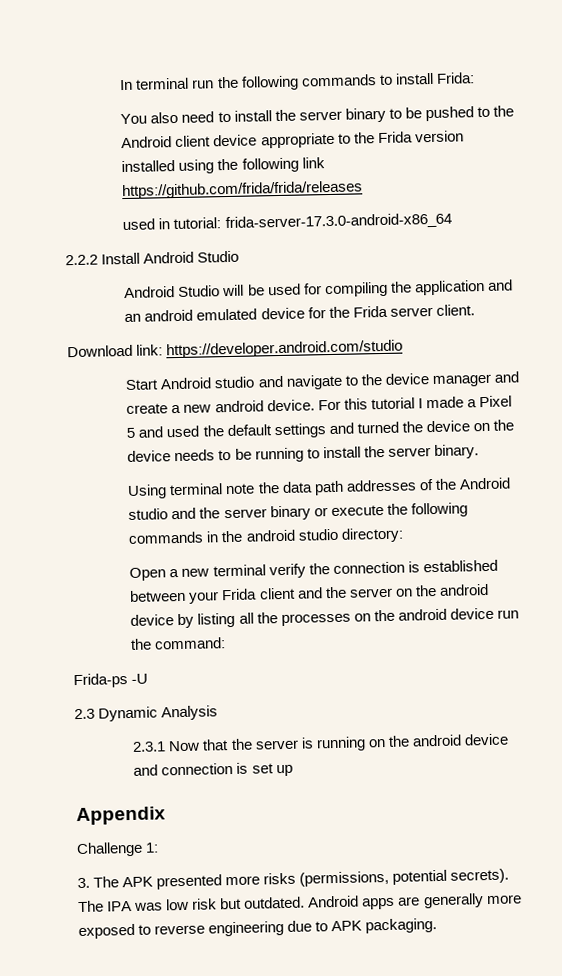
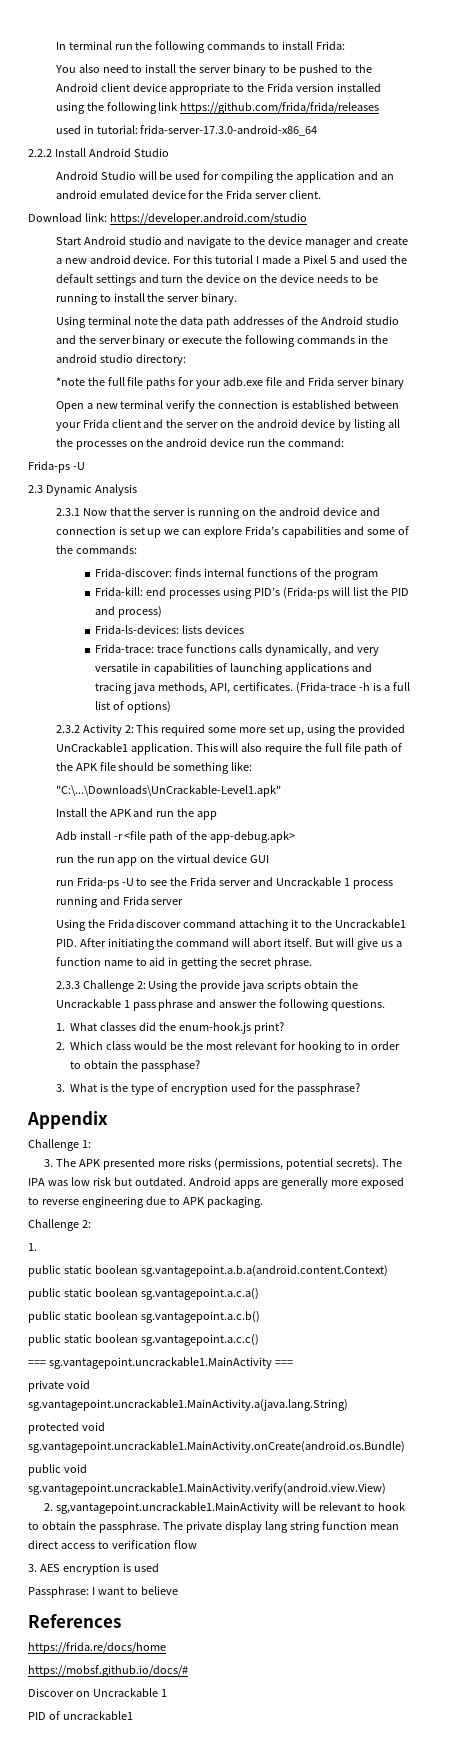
- For this tutorial I made a Pixel 5 and used the default settings and turned the device on the device needs to be running to install the server binary.
+ For this tutorial I made a Pixel 5 and used the default settings and turn the device on the device needs to be running to install the server binary.
+ *note the full file paths for your adb.exe file and Frida server binary
- 2.3.1 Now that the server is running on the android device and connection is set up
+ 2.3.1 Now that the server is running on the android device and connection is set up we can explore Frida’s capabilities and some of the commands:
+ Frida-discover: finds internal functions of the program
+ Frida-kill: end processes using PID’s (Frida-ps will list the PID and process)
+ Frida-ls-devices: lists devices
+ Frida-trace: trace functions calls dynamically, and very versatile in capabilities of launching applications and tracing java methods, API, certificates. (Frida-trace -h is a full list of options)
+ 2.3.2 Activity 2: This required some more set up, using the provided UnCrackable1 application. This will also require the full file path of the APK file should be something like:
+ "C:\...\Downloads\UnCrackable-Level1.apk"
+ Install the APK and run the app
+ Adb install -r <file path of the app-debug.apk>
+ run the run app on the virtual device GUI
+ run Frida-ps -U to see the Frida server and Uncrackable 1 process running and Frida server
+ Using the Frida discover command attaching it to the Uncrackable1 PID. After initiating the command will abort itself. But will give us a function name to aid in getting the secret phrase.
+ 2.3.3 Challenge 2: Using the provide java scripts obtain the Uncrackable 1 pass phrase and answer the following questions.
+ 1. What classes did the enum-hook.js print?
+ 2. Which class would be the most relevant for hooking to in order to obtain the passphase?
+ 3. What is the type of encryption used for the passphrase?
  Android apps are generally more exposed to reverse engineering due to APK packaging.
+ Challenge 2:
+ 1.
+ public static boolean sg.vantagepoint.a.b.a(android.content.Context)
+ public static boolean sg.vantagepoint.a.c.a()
+ public static boolean sg.vantagepoint.a.c.b()
+ public static boolean sg.vantagepoint.a.c.c()
+ === sg.vantagepoint.uncrackable1.MainActivity ===
+ private void sg.vantagepoint.uncrackable1.MainActivity.a(java.lang.String)
+ protected void sg.vantagepoint.uncrackable1.MainActivity.onCreate(android.os.Bundle)
+ public void sg.vantagepoint.uncrackable1.MainActivity.verify(android.view.View)
+ 2. sg,vantagepoint.uncrackable1.MainActivity will be relevant to hook to obtain the passphrase. The private display lang string function mean direct access to verification flow
+ 3. AES encryption is used
+ Passphrase: I want to believe
+ References
+ https://frida.re/docs/home
+ https://mobsf.github.io/docs/#
+ Discover on Uncrackable 1
+ PID of uncrackable1

